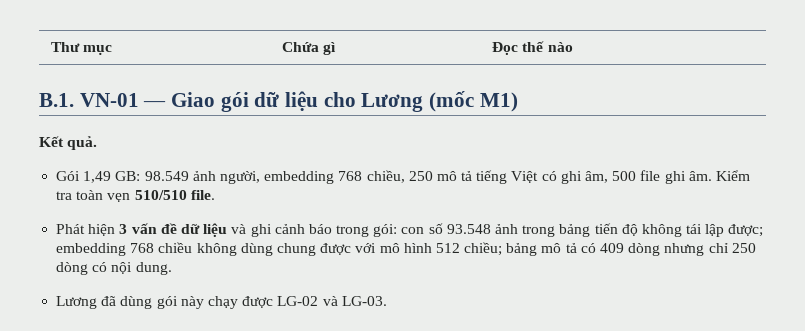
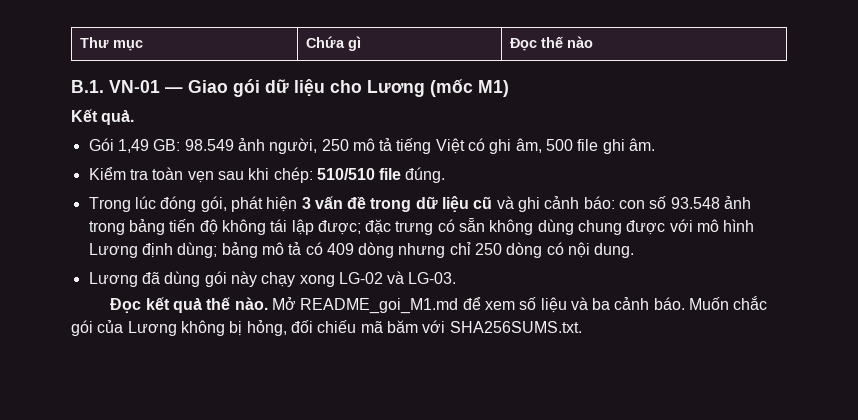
- 98.549 ảnh người, embedding 768 chiều, 250 mô tả tiếng Việt có ghi âm, 500 file ghi âm. Kiểm tra toàn vẹn 510/510 file.
- Phát hiện 3 vấn đề dữ liệu và ghi cảnh báo trong gói:
+ 98.549 ảnh người, 250 mô tả tiếng Việt có ghi âm, 500 file ghi âm.
+ Kiểm tra toàn vẹn sau khi chép: 510/510 file đúng.
+ Trong lúc đóng gói, phát hiện 3 vấn đề trong dữ liệu cũ và ghi cảnh báo:
- embedding 768 chiều không dùng chung được với mô hình 512 chiều;
+ đặc trưng có sẵn không dùng chung được với mô hình Lương định dùng;
- Lương đã dùng gói này chạy được LG-02 và LG-03.
+ Lương đã dùng gói này chạy xong LG-02 và LG-03.
+ Đọc kết quả thế nào. Mở README_goi_M1.md để xem số liệu và ba cảnh báo. Muốn chắc gói của Lương không bị hỏng, đối chiếu mã băm với SHA256SUMS.txt.

